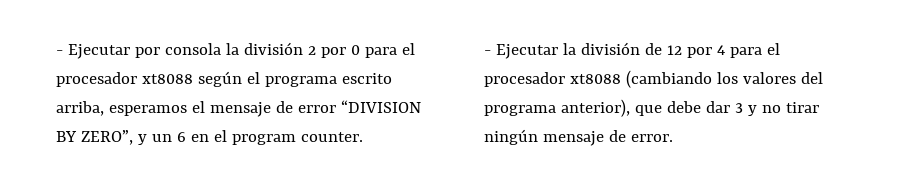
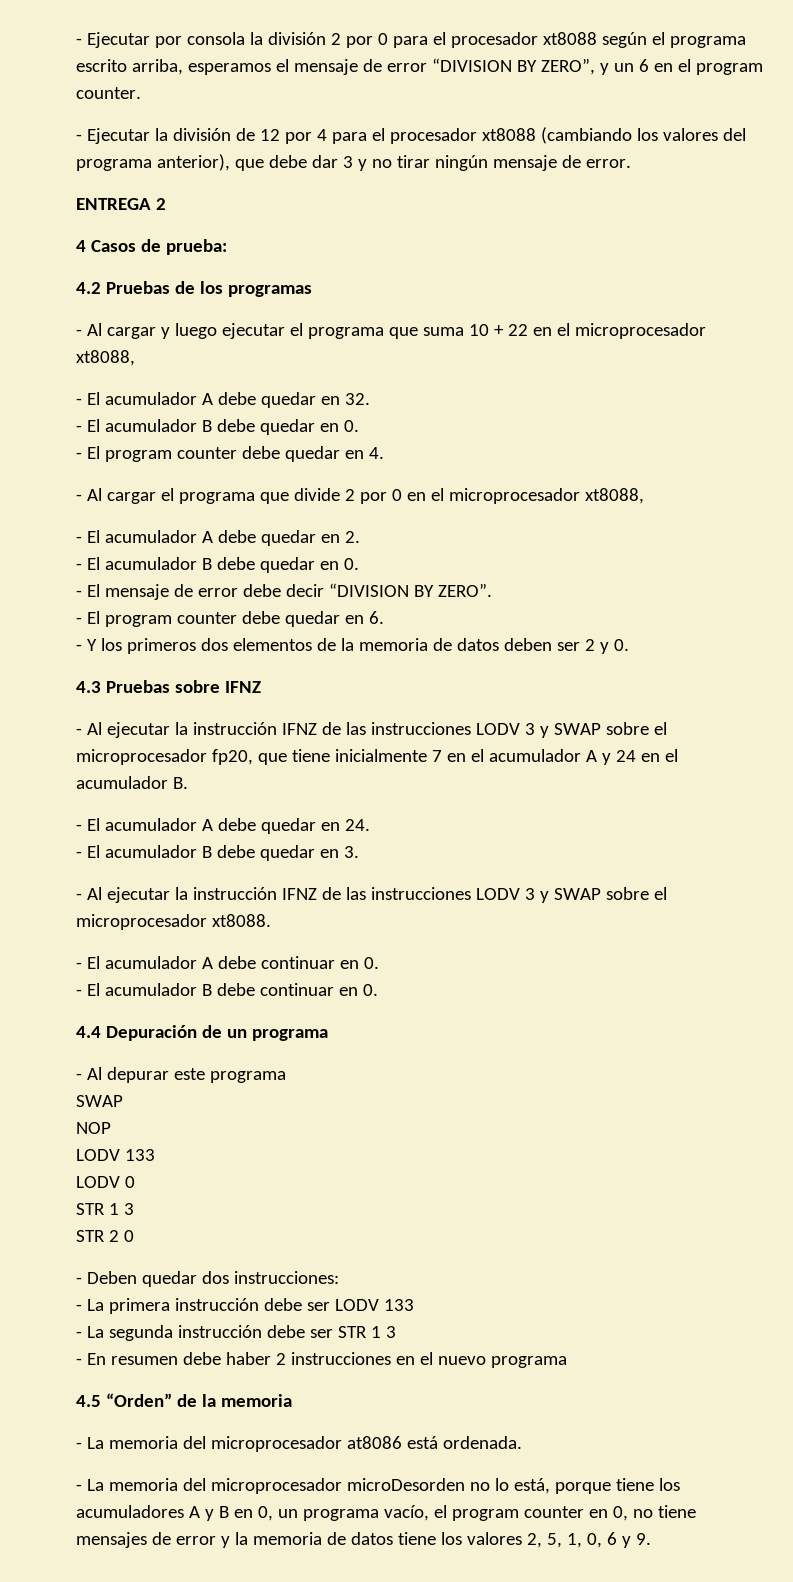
+ ENTREGA 2
+ 4 Casos de prueba:
+ 4.2 Pruebas de los programas
+ - Al cargar y luego ejecutar el programa que suma 10 + 22 en el microprocesador xt8088,
+ - El acumulador A debe quedar en 32.
+ - El acumulador B debe quedar en 0.
+ - El program counter debe quedar en 4.
+ - Al cargar el programa que divide 2 por 0 en el microprocesador xt8088,
+ - El acumulador A debe quedar en 2.
+ - El acumulador B debe quedar en 0.
+ - El mensaje de error debe decir “DIVISION BY ZERO”.
+ - El program counter debe quedar en 6.
+ - Y los primeros dos elementos de la memoria de datos deben ser 2 y 0.
+ 4.3 Pruebas sobre IFNZ
+ - Al ejecutar la instrucción IFNZ de las instrucciones LODV 3 y SWAP sobre el microprocesador fp20, que tiene inicialmente 7 en el acumulador A y 24 en el acumulador B.
+ - El acumulador A debe quedar en 24.
+ - El acumulador B debe quedar en 3.
+ - Al ejecutar la instrucción IFNZ de las instrucciones LODV 3 y SWAP sobre el microprocesador xt8088.
+ - El acumulador A debe continuar en 0.
+ - El acumulador B debe continuar en 0.
+ 4.4 Depuración de un programa
+ - Al depurar este programa
+ SWAP
+ NOP
+ LODV 133
+ LODV 0
+ STR 1 3
+ STR 2 0
+ - Deben quedar dos instrucciones:
+ - La primera instrucción debe ser LODV 133
+ - La segunda instrucción debe ser STR 1 3
+ - En resumen debe haber 2 instrucciones en el nuevo programa
+ 4.5 “Orden” de la memoria
+ - La memoria del microprocesador at8086 está ordenada.
+ - La memoria del microprocesador microDesorden no lo está, porque tiene los acumuladores A y B en 0, un programa vacío, el program counter en 0, no tiene mensajes de error y la memoria de datos tiene los valores 2, 5, 1, 0, 6 y 9.

